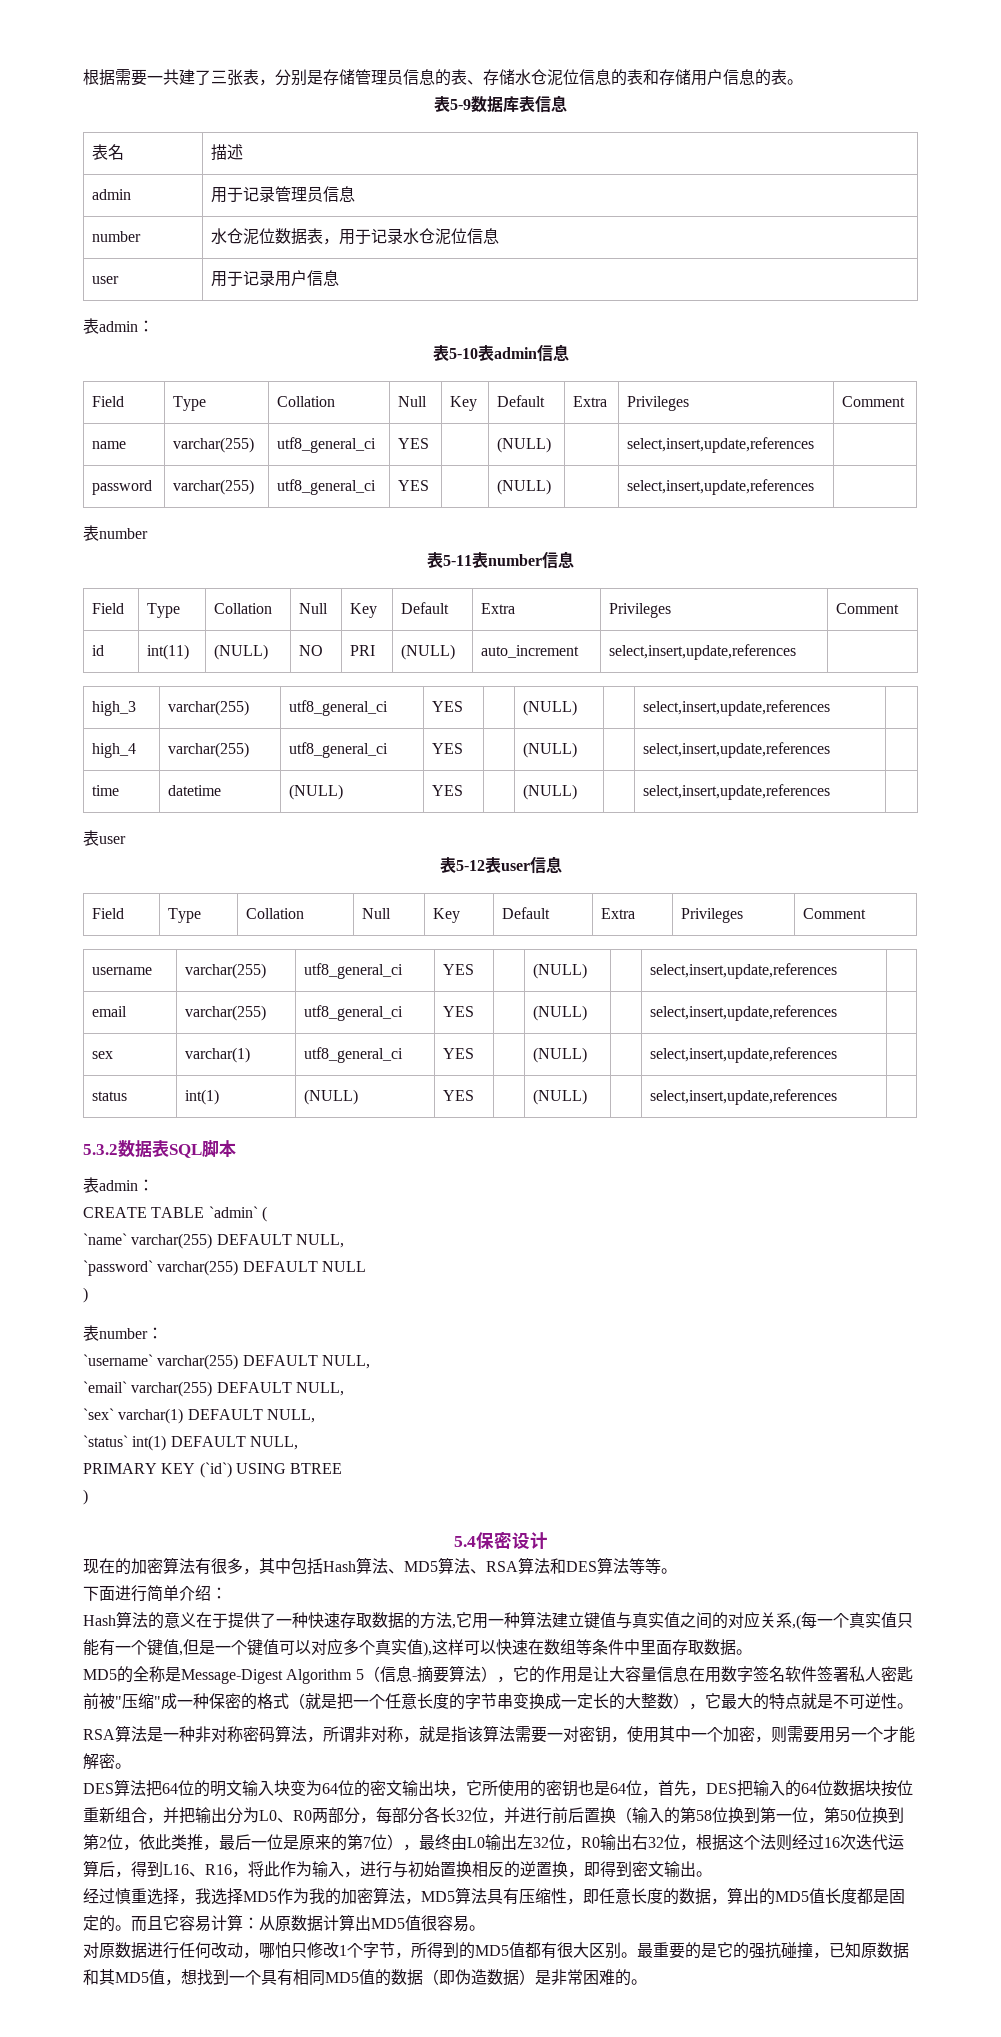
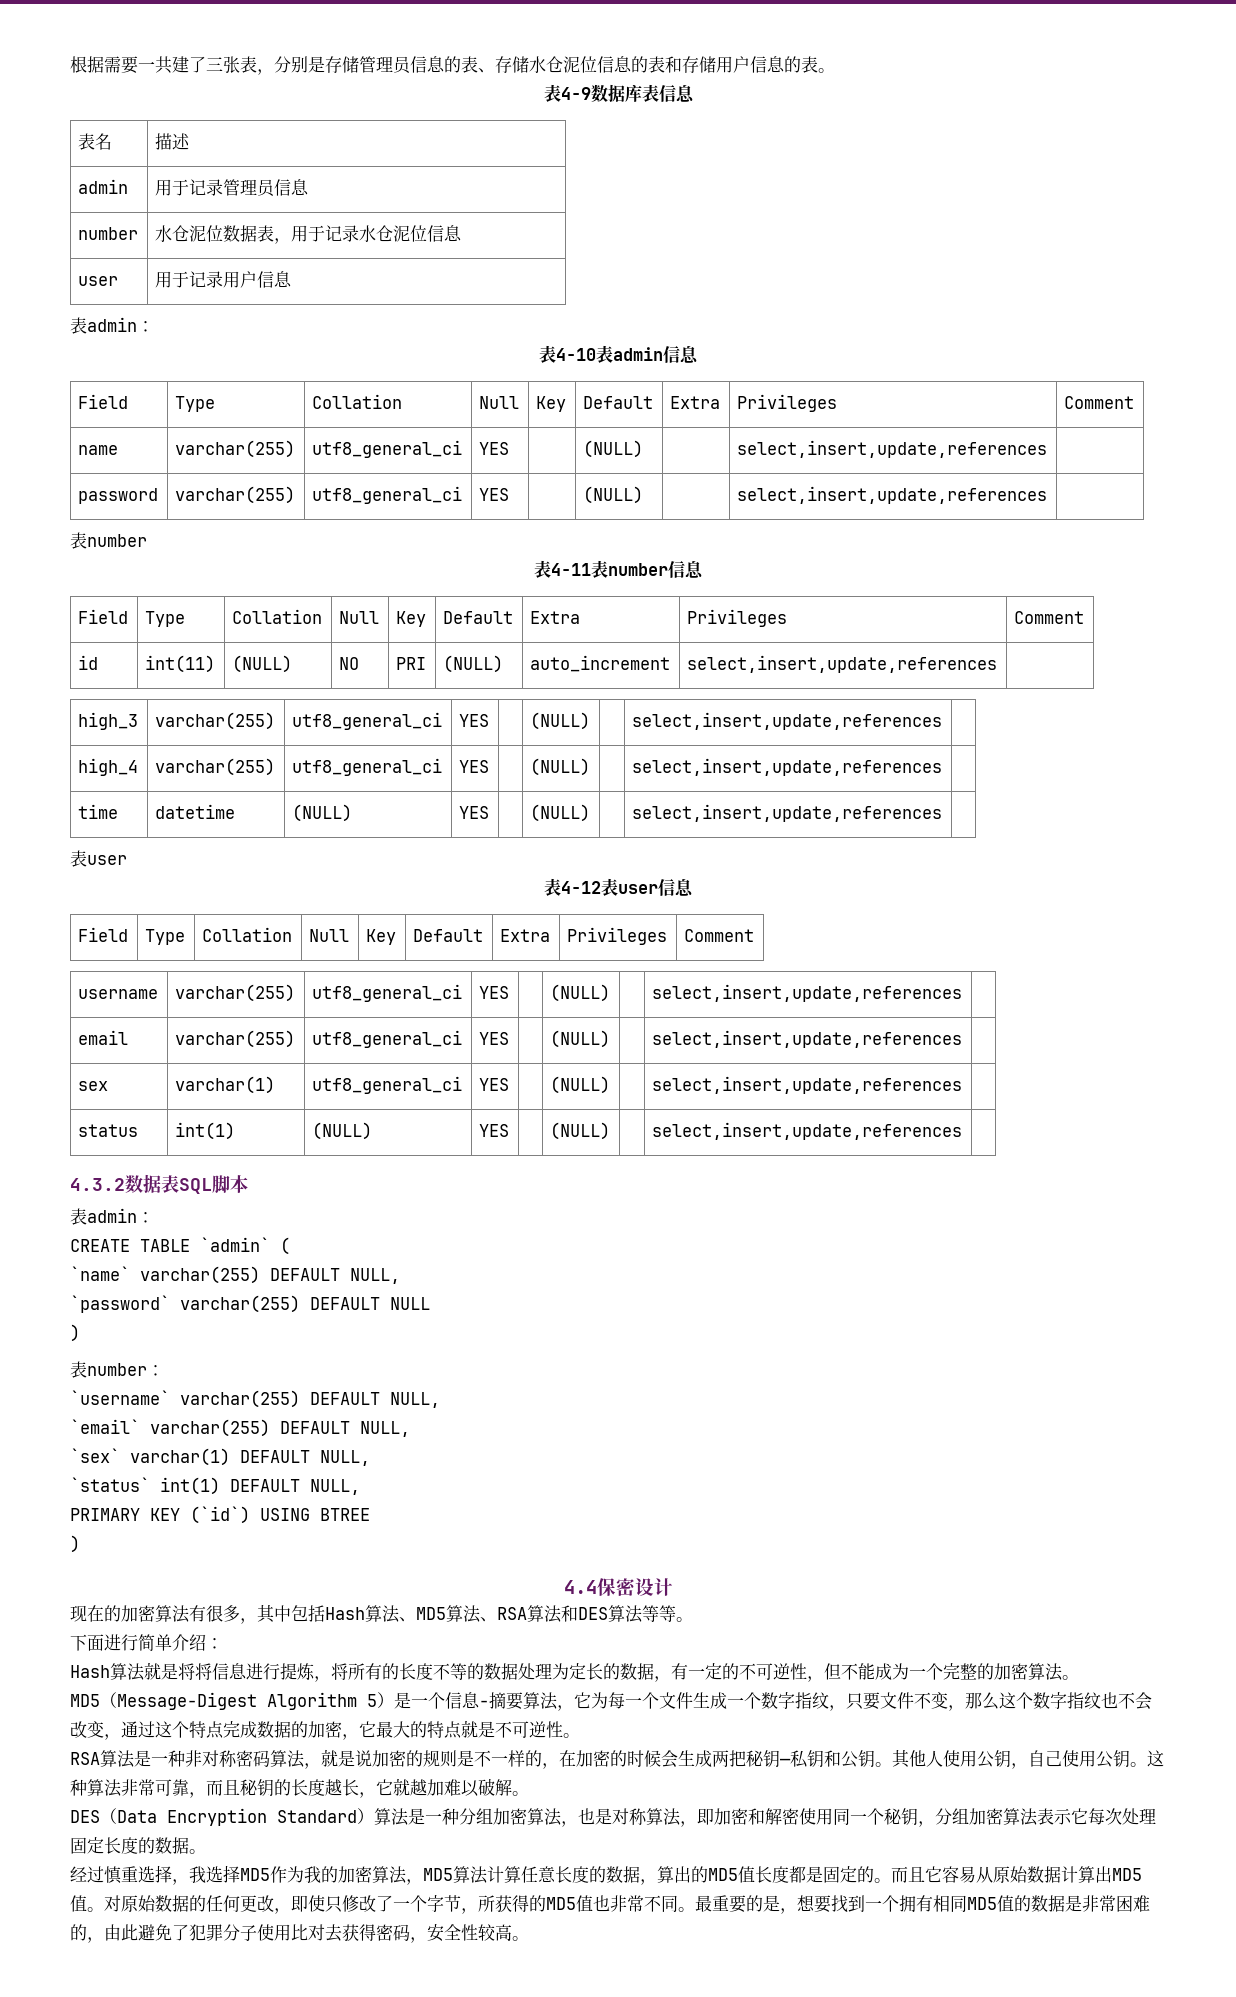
- 表5-9数据库表信息
+ 表4-9数据库表信息
- 表5-10表admin信息
+ 表4-10表admin信息
- 表5-11表number信息
+ 表4-11表number信息
- 表5-12表user信息
+ 表4-12表user信息
- 5.3.2数据表SQL脚本
+ 4.3.2数据表SQL脚本
- 5.4保密设计
+ 4.4保密设计
- Hash算法的意义在于提供了一种快速存取数据的方法,它用一种算法建立键值与真实值之间的对应关系,(每一个真实值只能有一个键值,但是一个键值可以对应多个真实值),这样可以快速在数组等条件中里面存取数据。
- MD5的全称是Message-Digest Algorithm 5（信息-摘要算法），它的作用是让大容量信息在用数字签名软件签署私人密匙前被"压缩"成一种保密的格式（就是把一个任意长度的字节串变换成一定长的大整数），它最大的特点就是不可逆性。
+ Hash算法就是将将信息进行提炼，将所有的长度不等的数据处理为定长的数据，有一定的不可逆性，但不能成为一个完整的加密算法。
+ MD5（Message-Digest Algorithm 5）是一个信息-摘要算法，它为每一个文件生成一个数字指纹，只要文件不变，那么这个数字指纹也不会改变，通过这个特点完成数据的加密，它最大的特点就是不可逆性。
- RSA算法是一种非对称密码算法，所谓非对称，就是指该算法需要一对密钥，使用其中一个加密，则需要用另一个才能解密。
- DES算法把64位的明文输入块变为64位的密文输出块，它所使用的密钥也是64位，首先，DES把输入的64位数据块按位重新组合，并把输出分为L0、R0两部分，每部分各长32位，并进行前后置换（输入的第58位换到第一位，第50位换到第2位，依此类推，最后一位是原来的第7位），最终由L0输出左32位，R0输出右32位，根据这个法则经过16次迭代运算后，得到L16、R16，将此作为输入，进行与初始置换相反的逆置换，即得到密文输出。
+ RSA算法是一种非对称密码算法，就是说加密的规则是不一样的，在加密的时候会生成两把秘钥—私钥和公钥。其他人使用公钥，自己使用公钥。这种算法非常可靠，而且秘钥的长度越长，它就越加难以破解。
+ DES（Data Encryption Standard）算法是一种分组加密算法，也是对称算法，即加密和解密使用同一个秘钥，分组加密算法表示它每次处理固定长度的数据。
- 经过慎重选择，我选择MD5作为我的加密算法，MD5算法具有压缩性，即任意长度的数据，算出的MD5值长度都是固定的。
+ 经过慎重选择，我选择MD5作为我的加密算法，MD5算法计算任意长度的数据，算出的MD5值长度都是固定的。
- 而且它容易计算：从原数据计算出MD5值很容易。
- 对原数据进行任何改动，哪怕只修改1个字节，所得到的MD5值都有很大区别。最重要的是它的强抗碰撞，已知原数据和其MD5值，想找到一个具有相同MD5值的数据（即伪造数据）是非常困难的。
+ 而且它容易从原始数据计算出MD5值。对原始数据的任何更改，即使只修改了一个字节，所获得的MD5值也非常不同。最重要的是，想要找到一个拥有相同MD5值的数据是非常困难的，由此避免了犯罪分子使用比对去获得密码，安全性较高。

